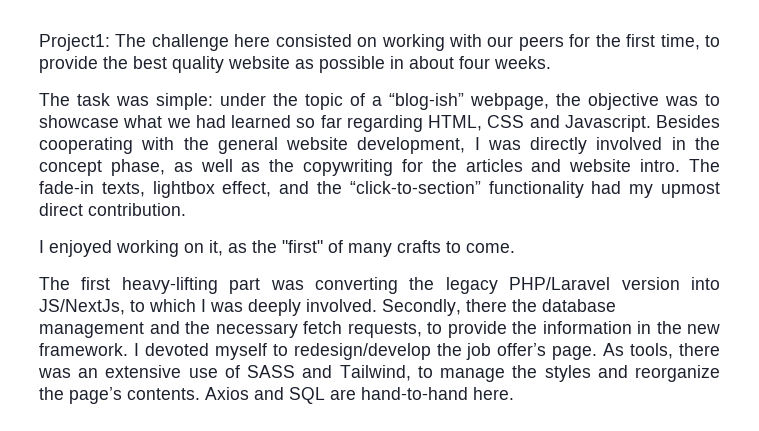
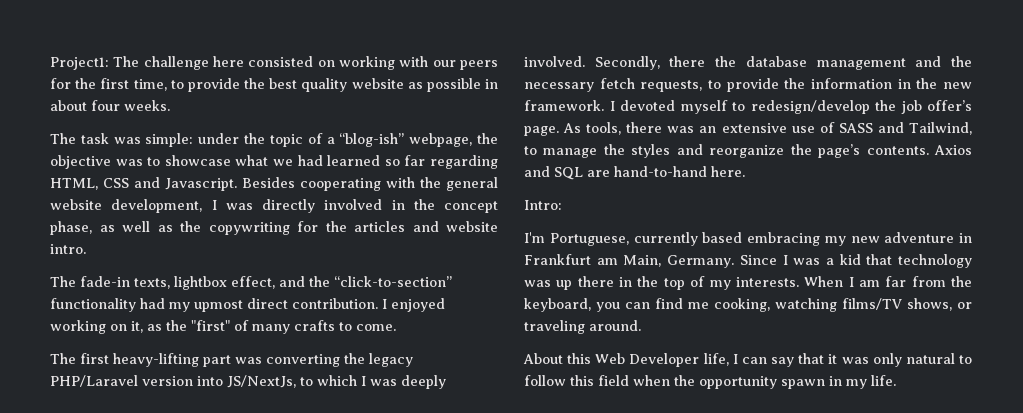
- Besides cooperating with the general website development, I was directly involved in the concept phase, as well as the copywriting for the articles and website intro. The fade-in texts, lightbox effect, and the “click-to-section” functionality had my upmost direct contribution.
- I enjoyed working on it, as the "first" of many crafts to come.
+ Besides cooperating with the general website development, I was directly involved in the concept phase, as well as the copywriting for the articles and website intro.
+ The fade-in texts, lightbox effect, and the “click-to-section” functionality had my upmost direct contribution. I enjoyed working on it, as the "first" of many crafts to come.
+ Intro:
+ I'm Portuguese, currently based embracing my new adventure in Frankfurt am Main, Germany. Since I was a kid that technology was up there in the top of my interests. When I am far from the keyboard, you can find me cooking, watching films/TV shows, or traveling around.
+ About this Web Developer life, I can say that it was only natural to follow this field when the opportunity spawn in my life.

